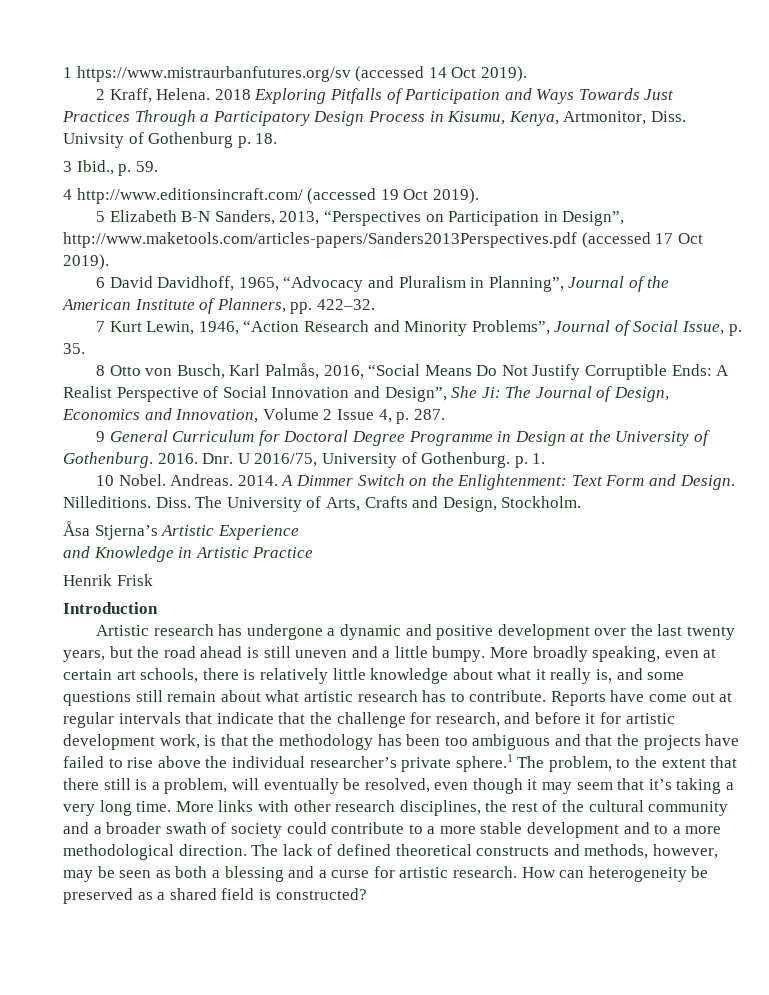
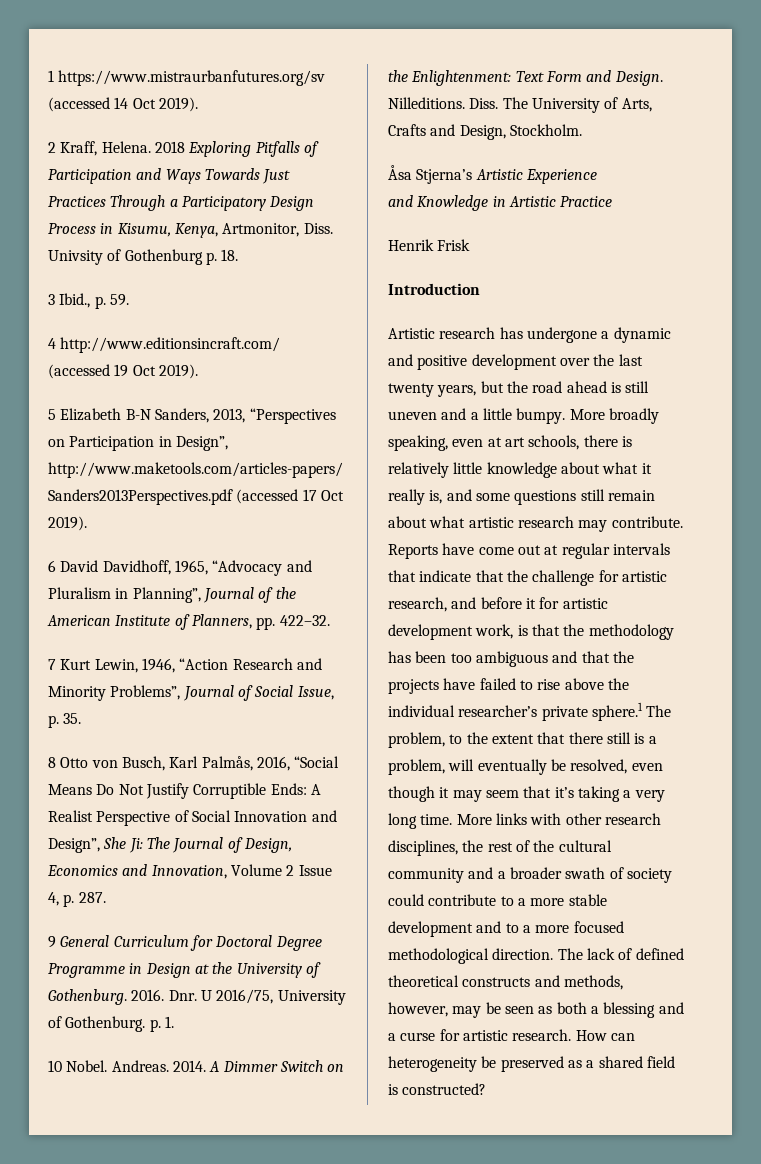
- More broadly speaking, even at certain art schools, there is relatively little knowledge about what it really is, and some questions still remain about what artistic research has to contribute.
+ More broadly speaking, even at art schools, there is relatively little knowledge about what it really is, and some questions still remain about what artistic research may contribute.
- Reports have come out at regular intervals that indicate that the challenge for research, and before it for artistic development work, is that the methodology has been too ambiguous and that the projects have failed to rise above the individual researcher’s private sphere.1 The problem, to the extent that there still is a problem, will eventually be resolved, even though it may seem that it’s taking a very long time.
+ Reports have come out at regular intervals that indicate that the challenge for artistic research, and before it for artistic development work, is that the methodology has been too ambiguous and that the projects have failed to rise above the individual researcher’s private sphere.1 The problem, to the extent that there still is a problem, will eventually be resolved, even though it may seem that it’s taking a very long time.
- More links with other research disciplines, the rest of the cultural community and a broader swath of society could contribute to a more stable development and to a more methodological direction.
+ More links with other research disciplines, the rest of the cultural community and a broader swath of society could contribute to a more stable development and to a more focused methodological direction.

